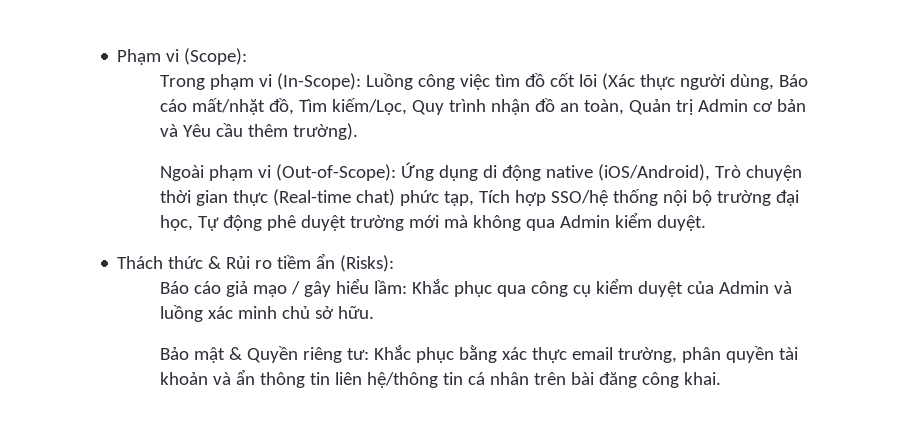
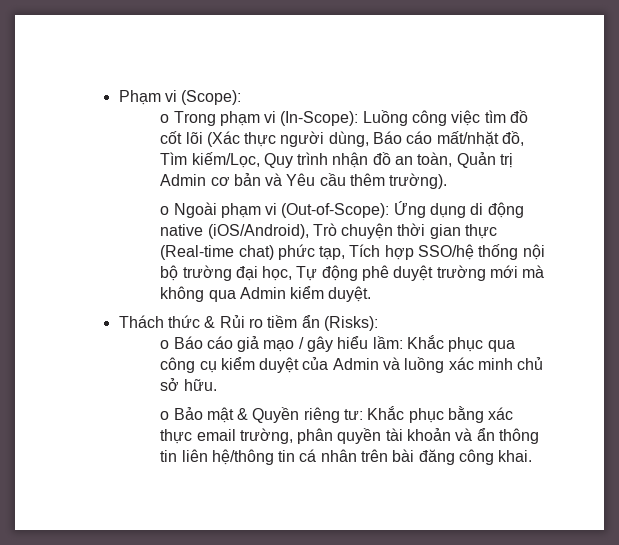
- Trong phạm vi (In-Scope): Luồng công việc tìm đồ cốt lõi (Xác thực người dùng, Báo cáo mất/nhặt đồ, Tìm kiếm/Lọc, Quy trình nhận đồ an toàn, Quản trị Admin cơ bản và Yêu cầu thêm trường).
+ o Trong phạm vi (In-Scope): Luồng công việc tìm đồ cốt lõi (Xác thực người dùng, Báo cáo mất/nhặt đồ, Tìm kiếm/Lọc, Quy trình nhận đồ an toàn, Quản trị Admin cơ bản và Yêu cầu thêm trường).
- Ngoài phạm vi (Out-of-Scope): Ứng dụng di động native (iOS/Android), Trò chuyện thời gian thực (Real-time chat) phức tạp, Tích hợp SSO/hệ thống nội bộ trường đại học, Tự động phê duyệt trường mới mà không qua Admin kiểm duyệt.
+ o Ngoài phạm vi (Out-of-Scope): Ứng dụng di động native (iOS/Android), Trò chuyện thời gian thực (Real-time chat) phức tạp, Tích hợp SSO/hệ thống nội bộ trường đại học, Tự động phê duyệt trường mới mà không qua Admin kiểm duyệt.
- Báo cáo giả mạo / gây hiểu lầm: Khắc phục qua công cụ kiểm duyệt của Admin và luồng xác minh chủ sở hữu.
+ o Báo cáo giả mạo / gây hiểu lầm: Khắc phục qua công cụ kiểm duyệt của Admin và luồng xác minh chủ sở hữu.
- Bảo mật & Quyền riêng tư: Khắc phục bằng xác thực email trường, phân quyền tài khoản và ẩn thông tin liên hệ/thông tin cá nhân trên bài đăng công khai.
+ o Bảo mật & Quyền riêng tư: Khắc phục bằng xác thực email trường, phân quyền tài khoản và ẩn thông tin liên hệ/thông tin cá nhân trên bài đăng công khai.

